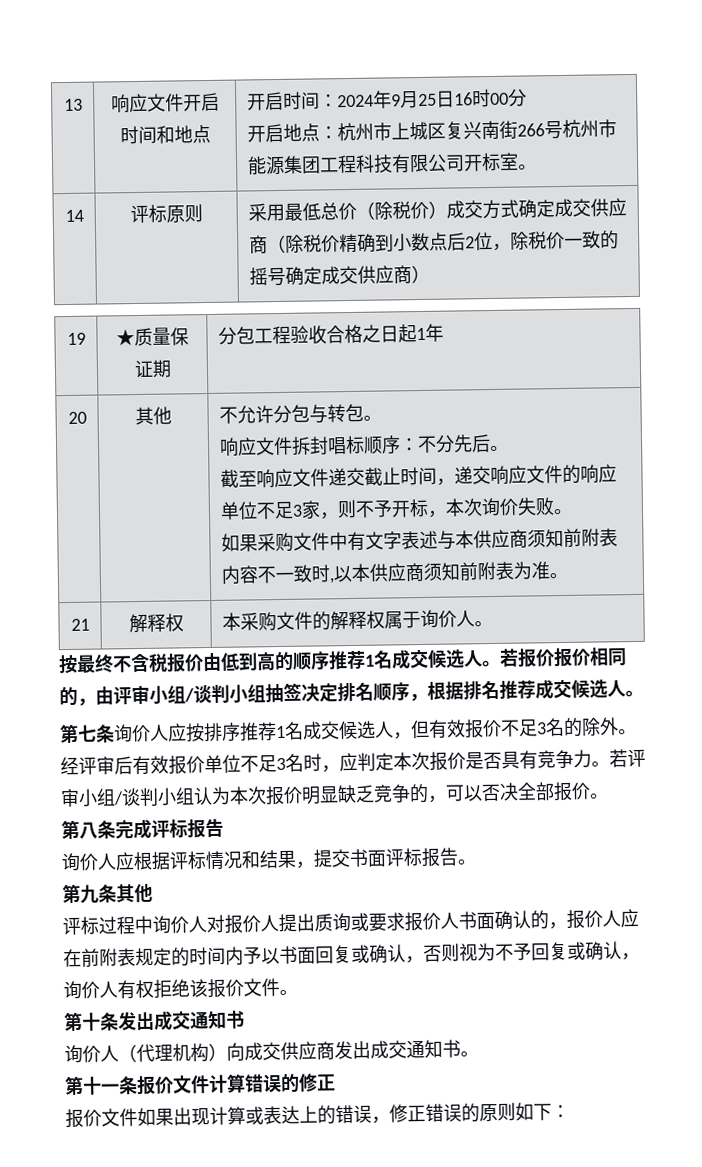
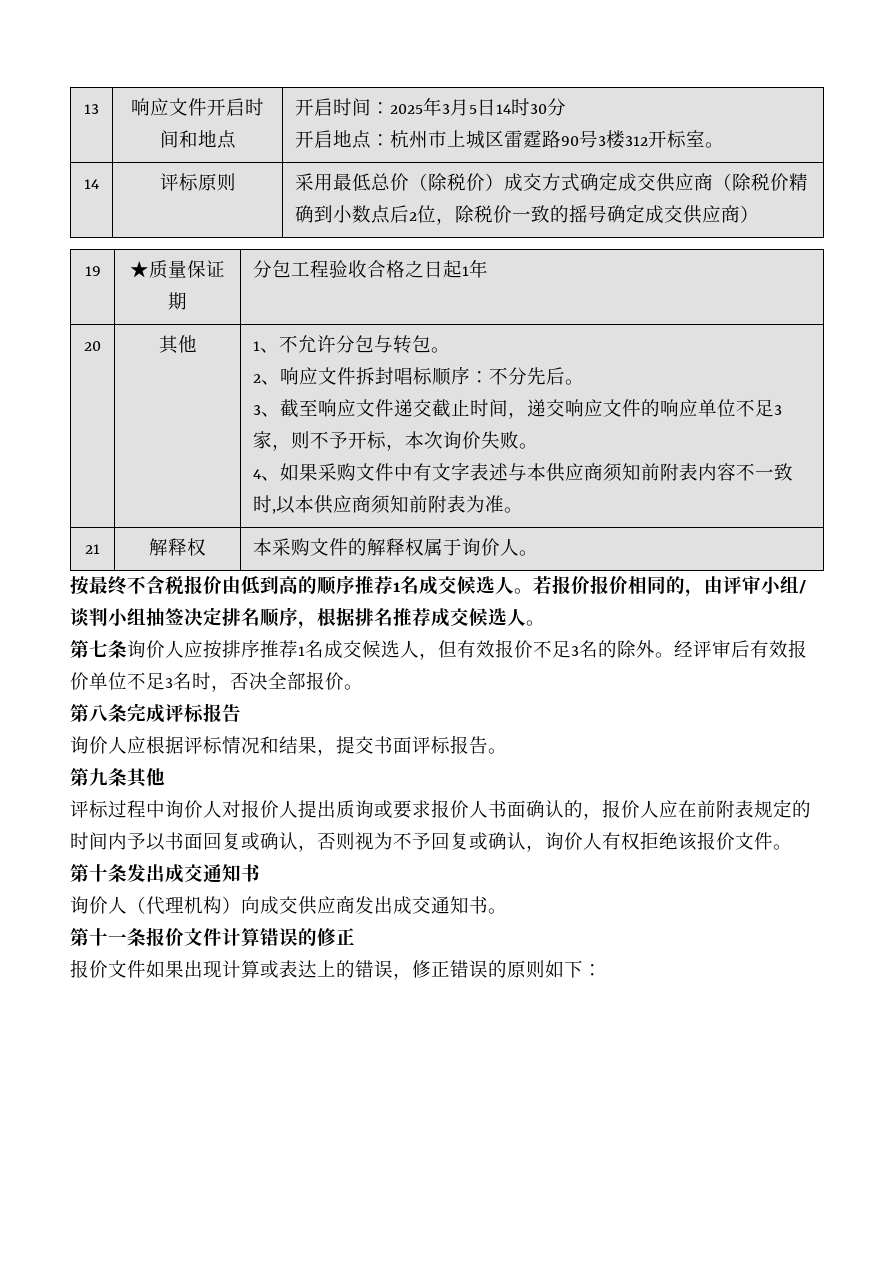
- 13 | 响应文件开启时间和地点 | 开启时间：2024年9月25日16时00分
- 开启地点：杭州市上城区复兴南街266号杭州市能源集团工程科技有限公司开标室。
+ 13 | 响应文件开启时间和地点 | 开启时间：2025年3月5日14时30分
+ 开启地点：杭州市上城区雷霆路90号3楼312开标室。
- 不允许分包与转包。
+ 1、不允许分包与转包。
- 响应文件拆封唱标顺序：不分先后。
+ 2、响应文件拆封唱标顺序：不分先后。
- 截至响应文件递交截止时间，递交响应文件的响应单位不足3家，则不予开标，本次询价失败。
+ 3、截至响应文件递交截止时间，递交响应文件的响应单位不足3家，则不予开标，本次询价失败。
- 如果采购文件中有文字表述与本供应商须知前附表内容不一致时,以本供应商须知前附表为准。
+ 4、如果采购文件中有文字表述与本供应商须知前附表内容不一致时,以本供应商须知前附表为准。
- 经评审后有效报价单位不足3名时，应判定本次报价是否具有竞争力。若评审小组/谈判小组认为本次报价明显缺乏竞争的，可以否决全部报价。
+ 经评审后有效报价单位不足3名时，否决全部报价。

